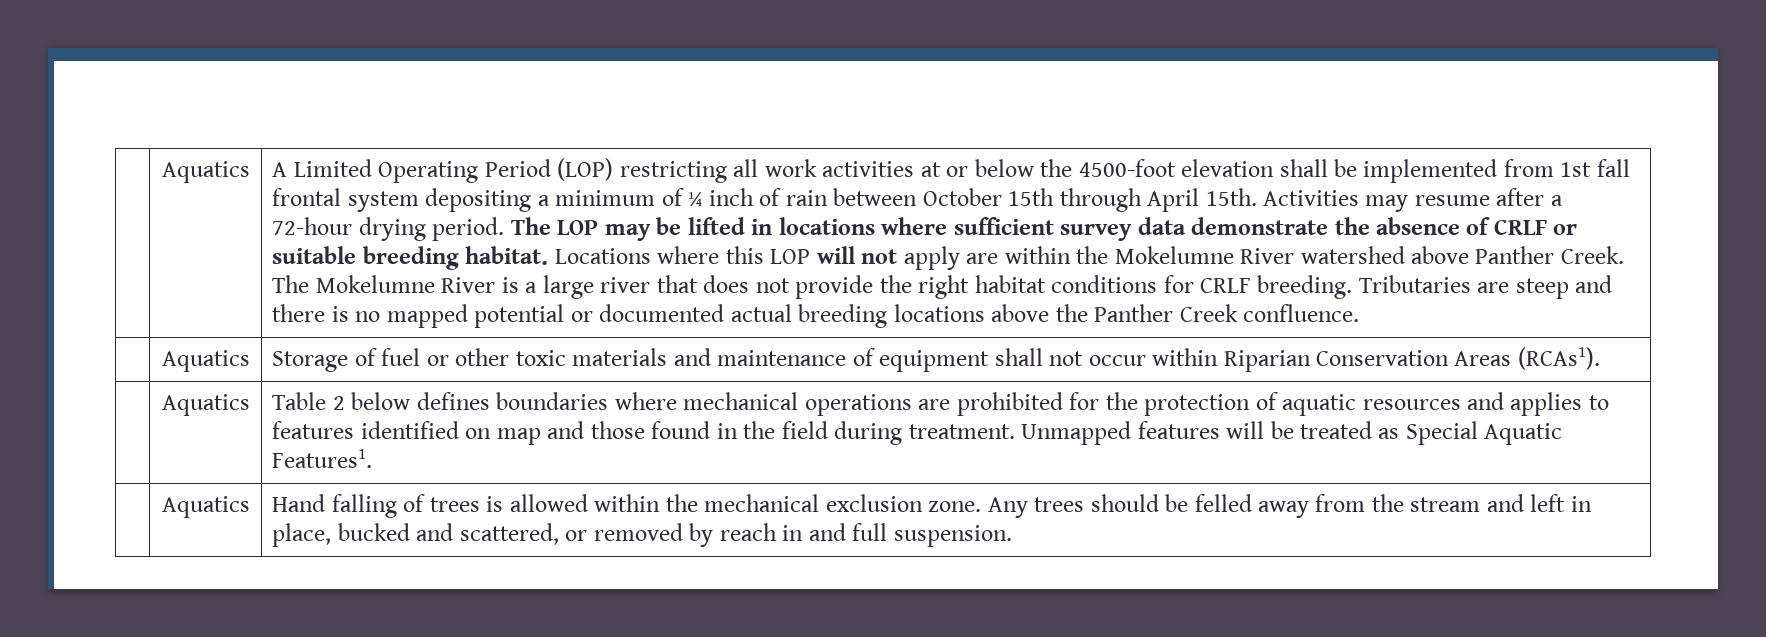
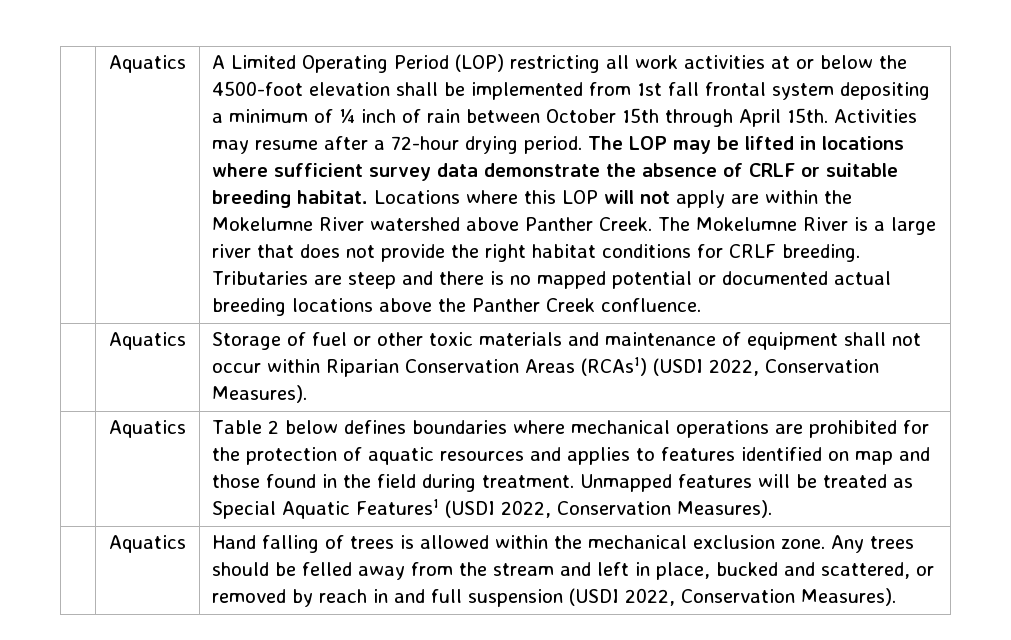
- | Aquatics | Storage of fuel or other toxic materials and maintenance of equipment shall not occur within Riparian Conservation Areas (RCAs1).
+ | Aquatics | Storage of fuel or other toxic materials and maintenance of equipment shall not occur within Riparian Conservation Areas (RCAs1) (USDI 2022, Conservation Measures).
- Unmapped features will be treated as Special Aquatic Features1.
+ Unmapped features will be treated as Special Aquatic Features1 (USDI 2022, Conservation Measures).
- | Aquatics | Hand falling of trees is allowed within the mechanical exclusion zone. Any trees should be felled away from the stream and left in place, bucked and scattered, or removed by reach in and full suspension.
+ | Aquatics | Hand falling of trees is allowed within the mechanical exclusion zone. Any trees should be felled away from the stream and left in place, bucked and scattered, or removed by reach in and full suspension (USDI 2022, Conservation Measures).

